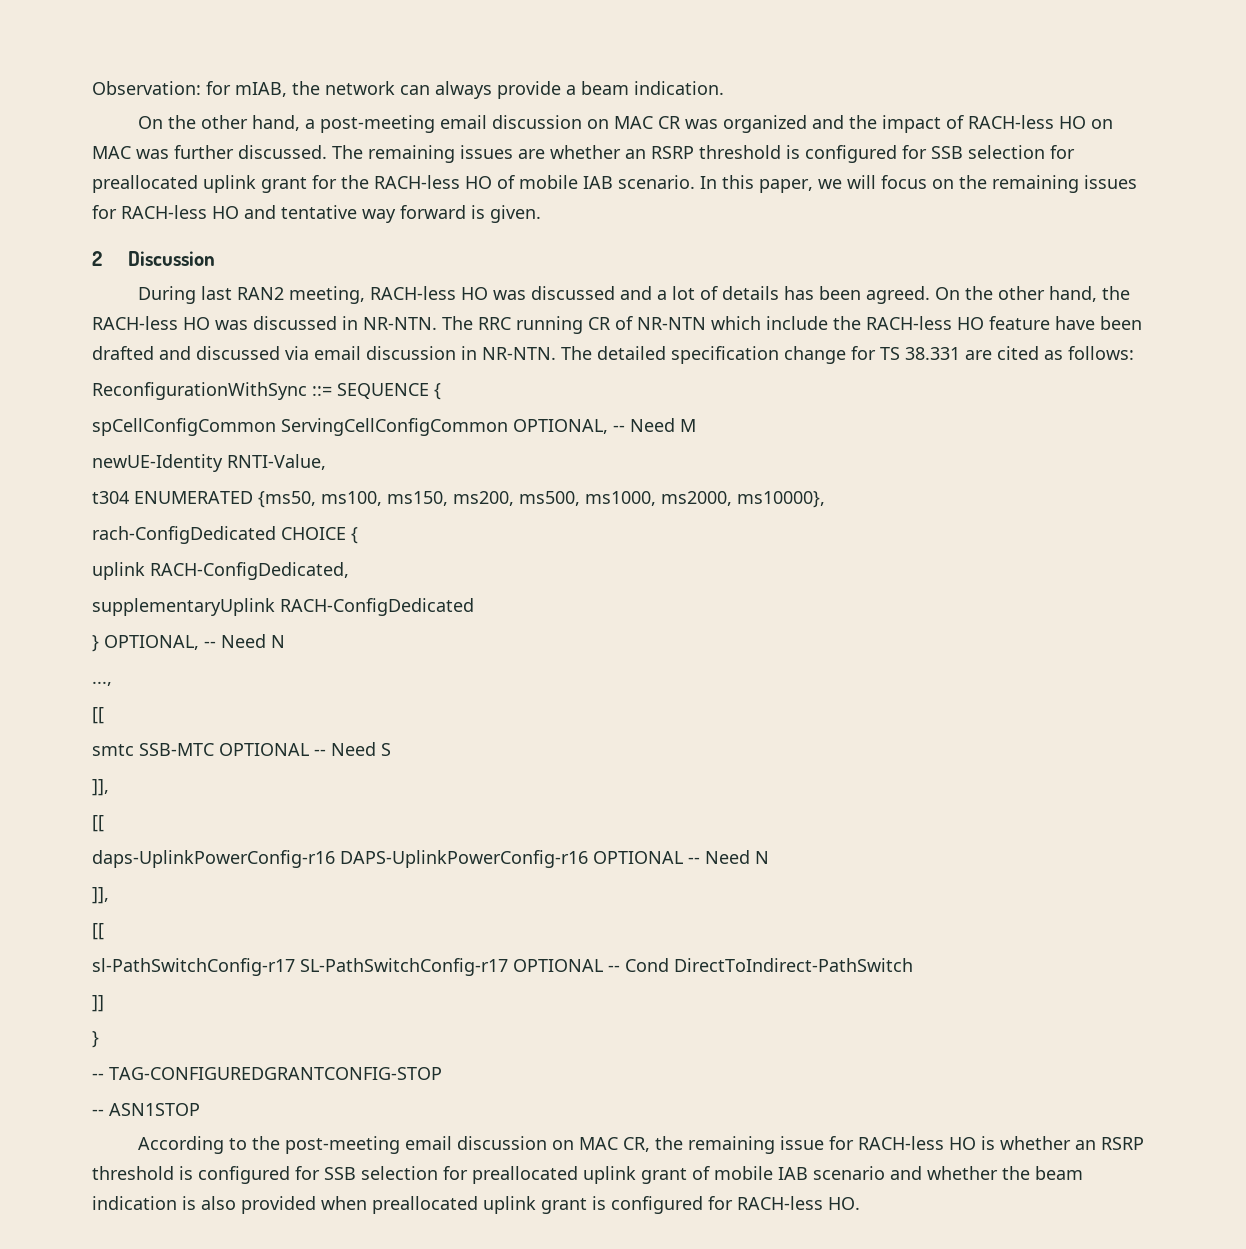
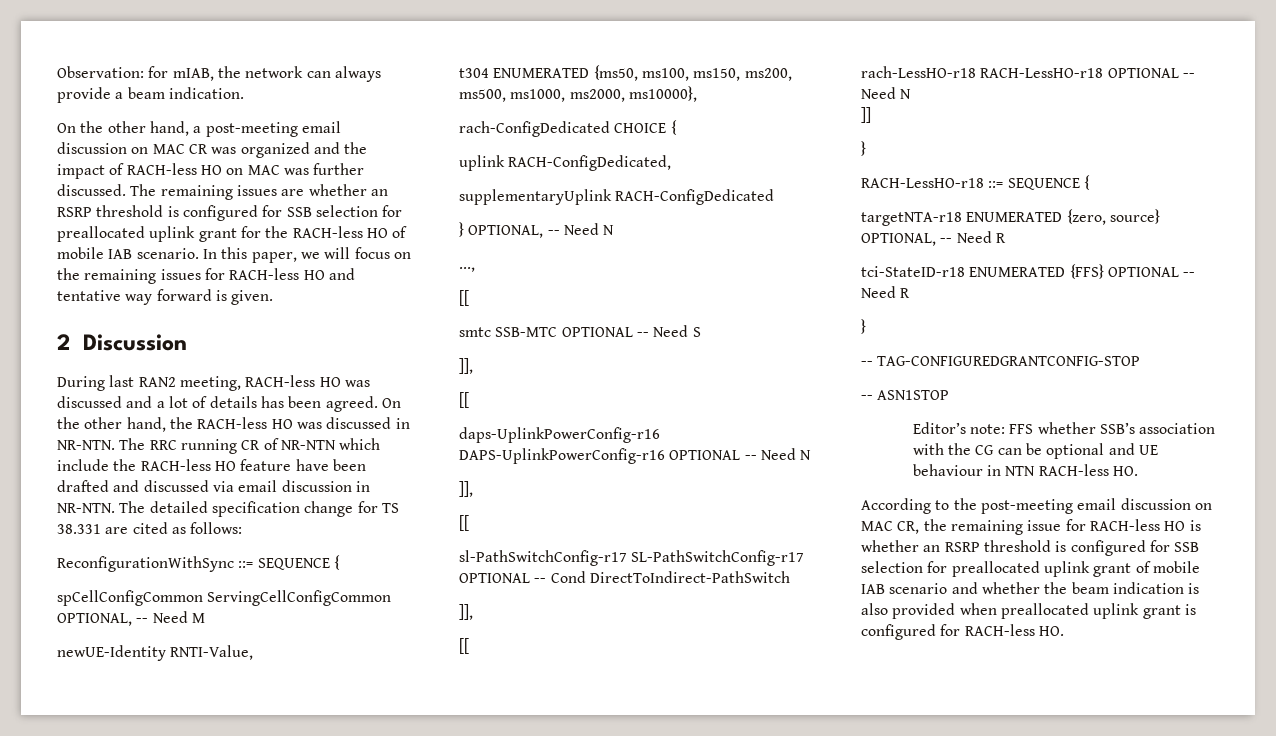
  sl-PathSwitchConfig-r17 SL-PathSwitchConfig-r17 OPTIONAL -- Cond DirectToIndirect-PathSwitch
+ ]],
+ [[
+ rach-LessHO-r18 RACH-LessHO-r18 OPTIONAL -- Need N
  ]]
+ }
+ RACH-LessHO-r18 ::= SEQUENCE {
+ targetNTA-r18 ENUMERATED {zero, source} OPTIONAL, -- Need R
+ tci-StateID-r18 ENUMERATED {FFS} OPTIONAL -- Need R
  }
  -- TAG-CONFIGUREDGRANTCONFIG-STOP
  -- ASN1STOP
+ Editor’s note: FFS whether SSB’s association with the CG can be optional and UE behaviour in NTN RACH-less HO.

